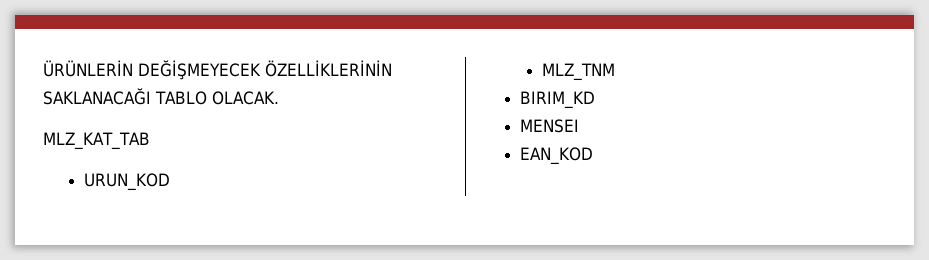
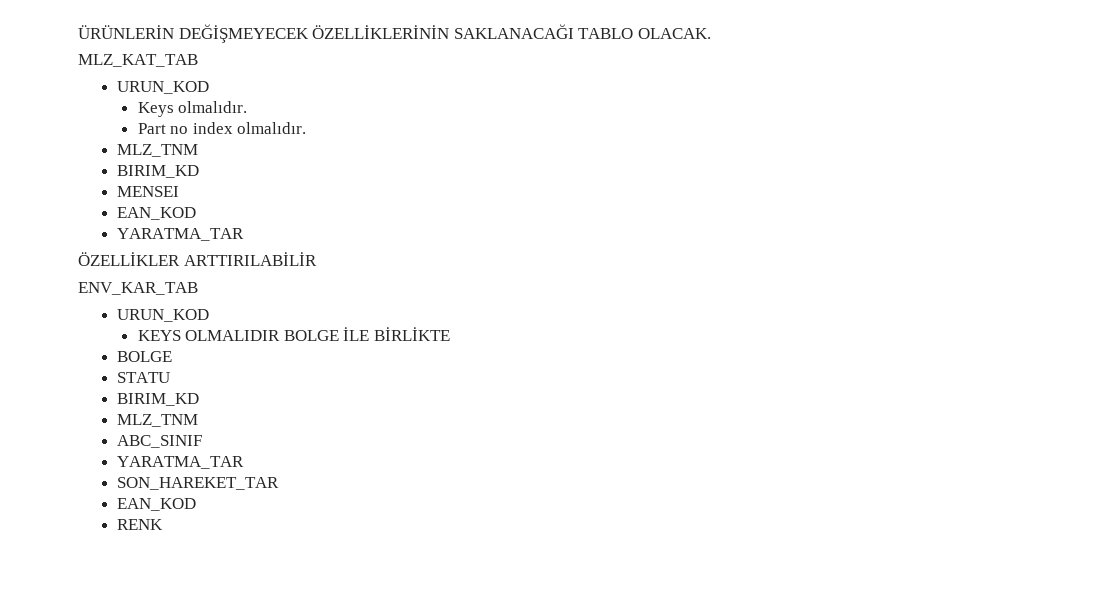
+ Keys olmalıdır.
+ Part no index olmalıdır.
  MLZ_TNM
  BIRIM_KD
  MENSEI
  EAN_KOD
+ YARATMA_TAR
+ ÖZELLİKLER ARTTIRILABİLİR
+ ENV_KAR_TAB
+ URUN_KOD
+ KEYS OLMALIDIR BOLGE İLE BİRLİKTE
+ BOLGE
+ STATU
+ BIRIM_KD
+ MLZ_TNM
+ ABC_SINIF
+ YARATMA_TAR
+ SON_HAREKET_TAR
+ EAN_KOD
+ RENK

